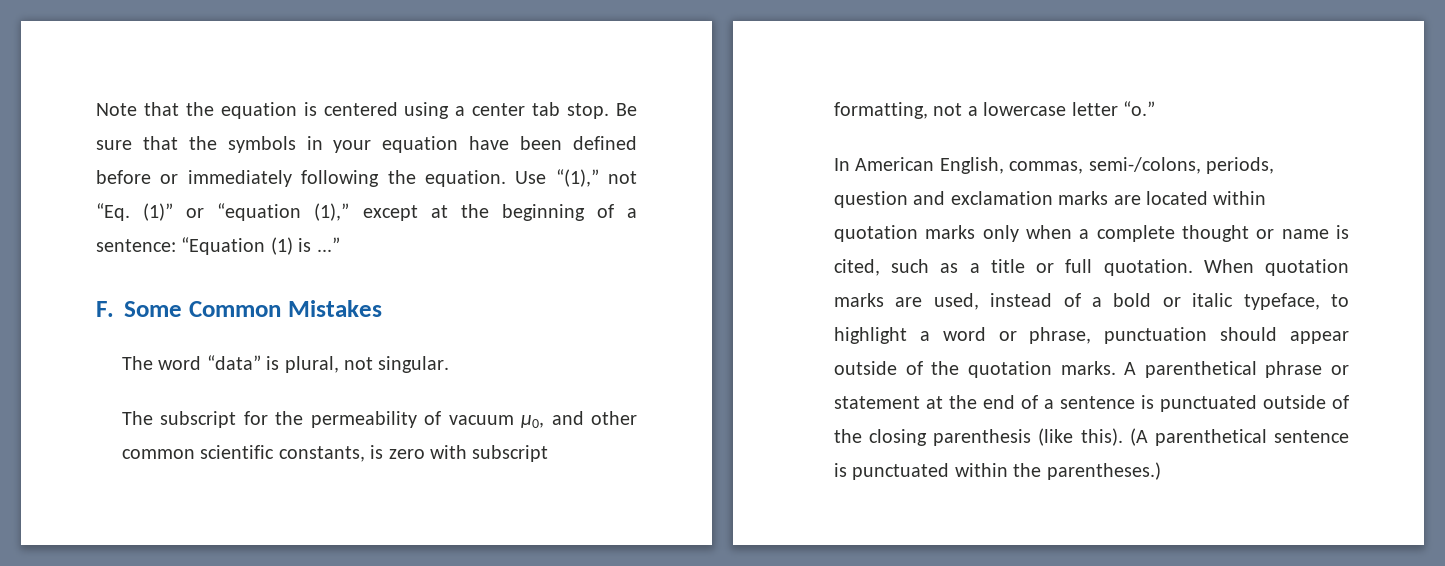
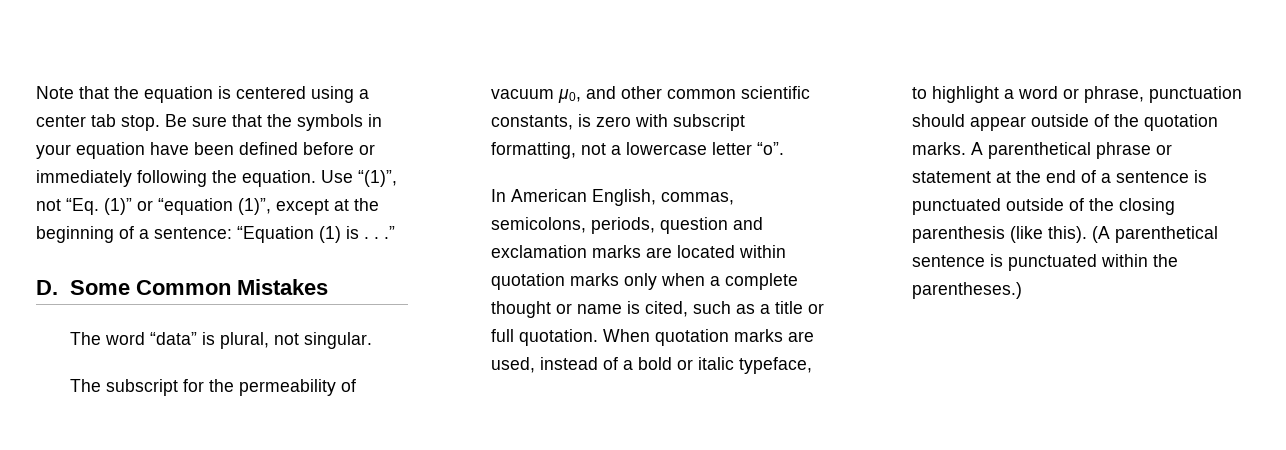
- Use “(1),” not “Eq. (1)” or “equation (1),” except at the beginning of a sentence: “Equation (1) is ...”
- F. Some Common Mistakes
+ Use “(1)”, not “Eq. (1)” or “equation (1)”, except at the beginning of a sentence: “Equation (1) is . . .”
+ D. Some Common Mistakes
- The subscript for the permeability of vacuum μ0, and other common scientific constants, is zero with subscript formatting, not a lowercase letter “o.”
+ The subscript for the permeability of vacuum μ0, and other common scientific constants, is zero with subscript formatting, not a lowercase letter “o”.
- In American English, commas, semi-/colons, periods, question and exclamation marks are located within quotation marks only when a complete thought or name is cited, such as a title or full quotation.
+ In American English, commas, semicolons, periods, question and exclamation marks are located within quotation marks only when a complete thought or name is cited, such as a title or full quotation.

